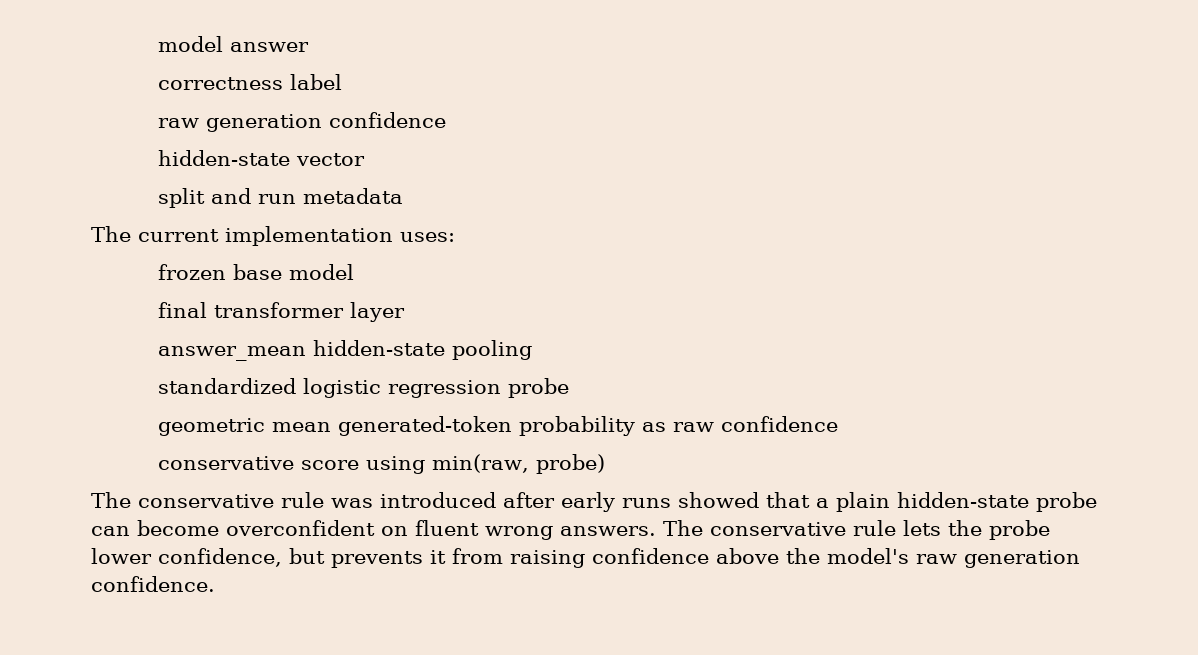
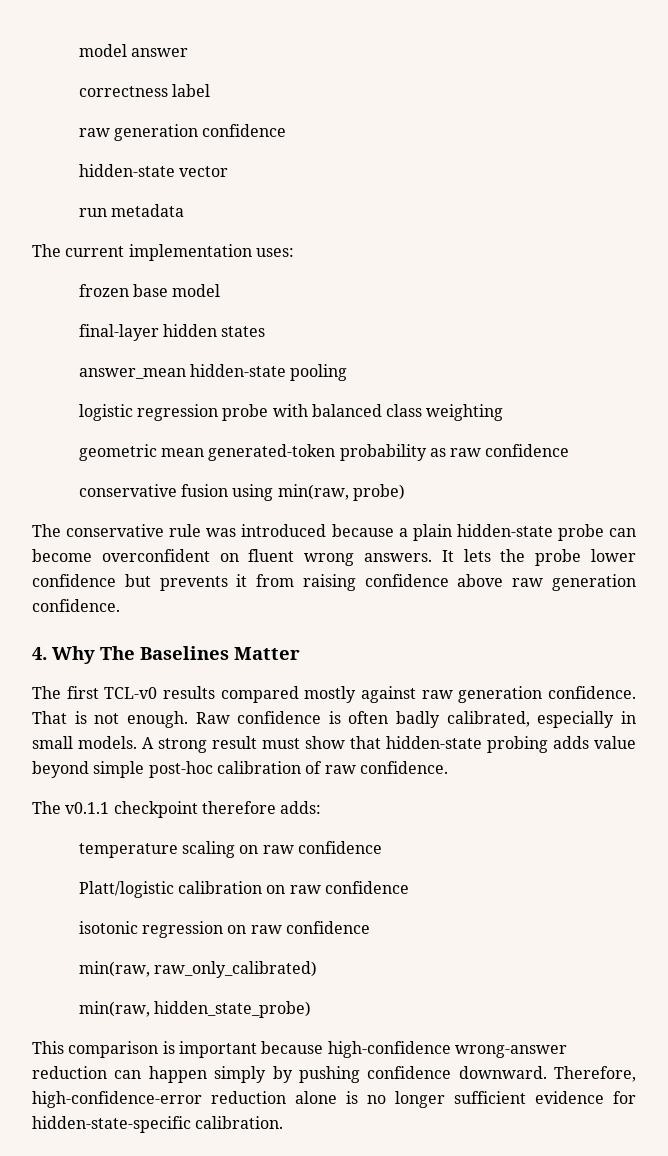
- split and run metadata
+ run metadata
- final transformer layer
+ final-layer hidden states
- standardized logistic regression probe
+ logistic regression probe with balanced class weighting
- conservative score using min(raw, probe)
+ conservative fusion using min(raw, probe)
- The conservative rule was introduced after early runs showed that a plain hidden-state probe can become overconfident on fluent wrong answers.
+ The conservative rule was introduced because a plain hidden-state probe can become overconfident on fluent wrong answers.
- The conservative rule lets the probe lower confidence, but prevents it from raising confidence above the model's raw generation confidence.
+ It lets the probe lower confidence but prevents it from raising confidence above raw generation confidence.
+ 4. Why The Baselines Matter
+ The first TCL-v0 results compared mostly against raw generation confidence. That is not enough. Raw confidence is often badly calibrated, especially in small models. A strong result must show that hidden-state probing adds value beyond simple post-hoc calibration of raw confidence.
+ The v0.1.1 checkpoint therefore adds:
+ temperature scaling on raw confidence
+ Platt/logistic calibration on raw confidence
+ isotonic regression on raw confidence
+ min(raw, raw_only_calibrated)
+ min(raw, hidden_state_probe)
+ This comparison is important because high-confidence wrong-answer reduction can happen simply by pushing confidence downward. Therefore, high-confidence-error reduction alone is no longer sufficient evidence for hidden-state-specific calibration.

